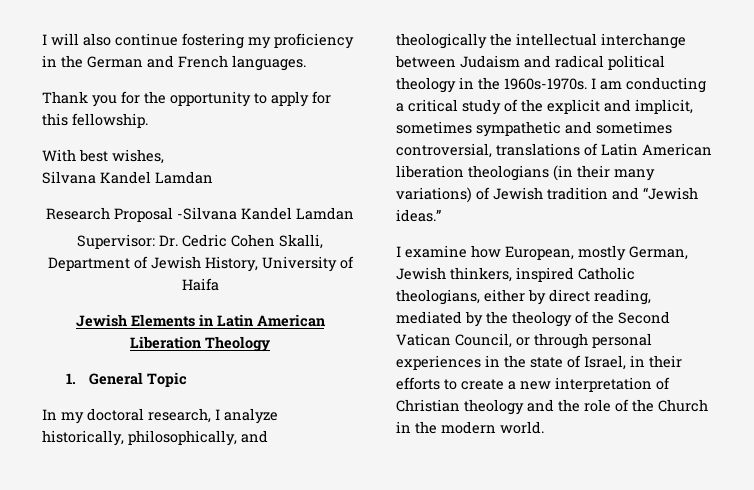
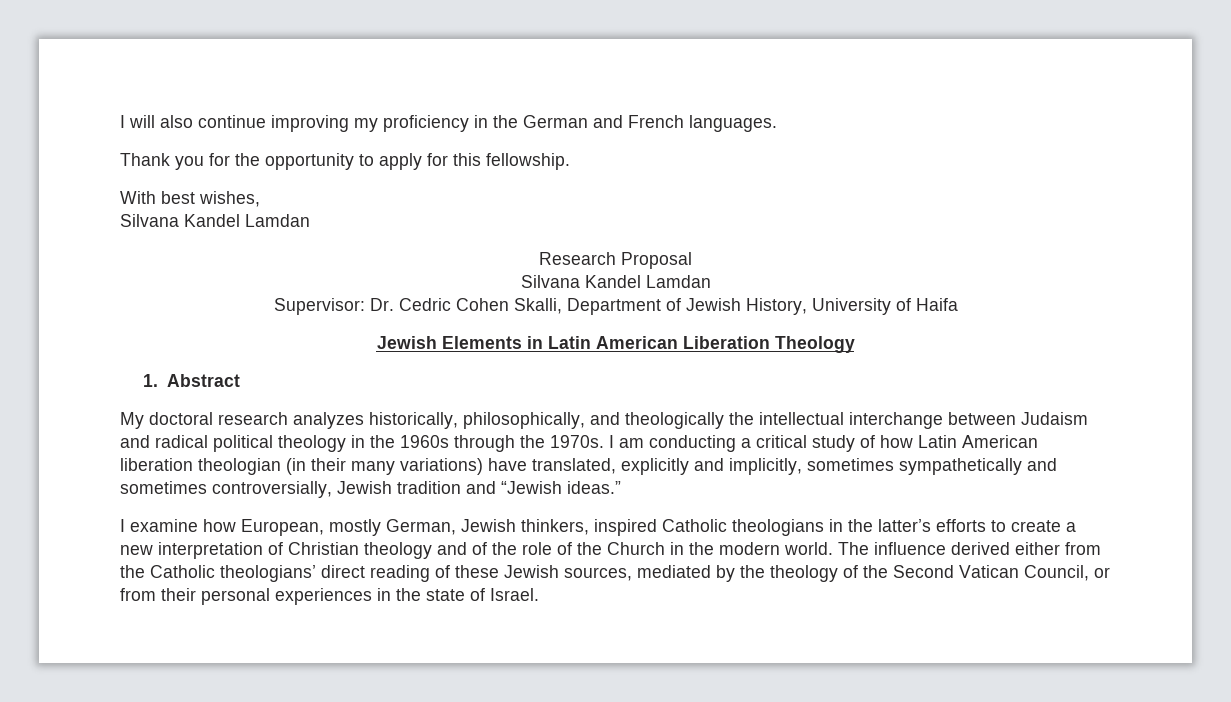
- I will also continue fostering my proficiency in the German and French languages.
+ I will also continue improving my proficiency in the German and French languages.
- Research Proposal -Silvana Kandel Lamdan
+ Research Proposal
+ Silvana Kandel Lamdan
- 1. General Topic
- In my doctoral research, I analyze historically, philosophically, and theologically the intellectual interchange between Judaism and radical political theology in the 1960s-1970s.
+ 1. Abstract
+ My doctoral research analyzes historically, philosophically, and theologically the intellectual interchange between Judaism and radical political theology in the 1960s through the 1970s.
- I am conducting a critical study of the explicit and implicit, sometimes sympathetic and sometimes controversial, translations of Latin American liberation theologians (in their many variations) of Jewish tradition and “Jewish ideas.”
+ I am conducting a critical study of how Latin American liberation theologian (in their many variations) have translated, explicitly and implicitly, sometimes sympathetically and sometimes controversially, Jewish tradition and “Jewish ideas.”
- I examine how European, mostly German, Jewish thinkers, inspired Catholic theologians, either by direct reading, mediated by the theology of the Second Vatican Council, or through personal experiences in the state of Israel, in their efforts to create a new interpretation of Christian theology and the role of the Church in the modern world.
+ I examine how European, mostly German, Jewish thinkers, inspired Catholic theologians in the latter’s efforts to create a new interpretation of Christian theology and of the role of the Church in the modern world. The influence derived either from the Catholic theologians’ direct reading of these Jewish sources, mediated by the theology of the Second Vatican Council, or from their personal experiences in the state of Israel.

